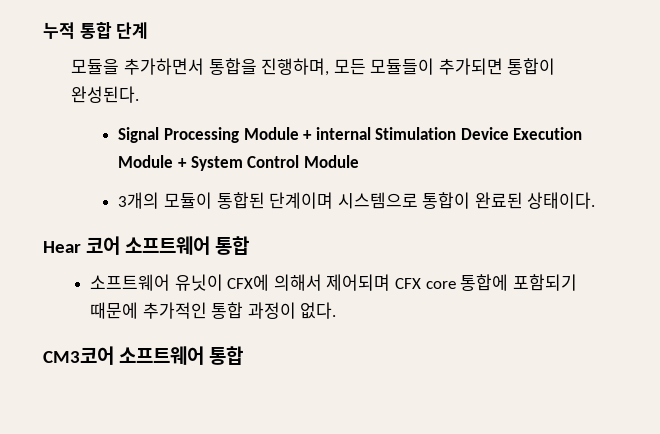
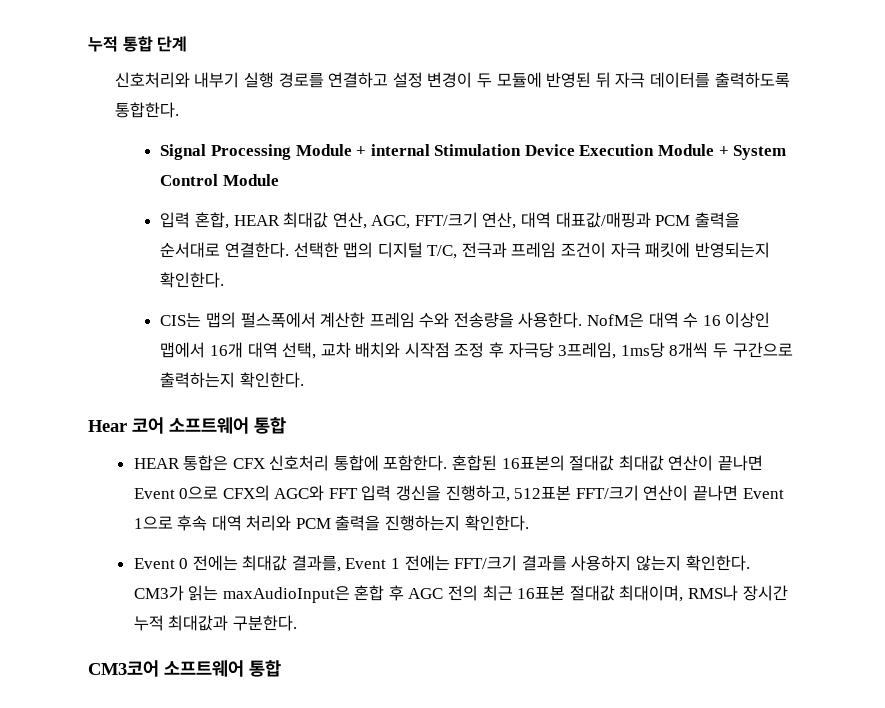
- 모듈을 추가하면서 통합을 진행하며, 모든 모듈들이 추가되면 통합이 완성된다.
+ 신호처리와 내부기 실행 경로를 연결하고 설정 변경이 두 모듈에 반영된 뒤 자극 데이터를 출력하도록 통합한다.
- 3개의 모듈이 통합된 단계이며 시스템으로 통합이 완료된 상태이다.
+ 입력 혼합, HEAR 최대값 연산, AGC, FFT/크기 연산, 대역 대표값/매핑과 PCM 출력을 순서대로 연결한다. 선택한 맵의 디지털 T/C, 전극과 프레임 조건이 자극 패킷에 반영되는지 확인한다.
+ CIS는 맵의 펄스폭에서 계산한 프레임 수와 전송량을 사용한다. NofM은 대역 수 16 이상인 맵에서 16개 대역 선택, 교차 배치와 시작점 조정 후 자극당 3프레임, 1ms당 8개씩 두 구간으로 출력하는지 확인한다.
  Hear 코어 소프트웨어 통합
- 소프트웨어 유닛이 CFX에 의해서 제어되며 CFX core 통합에 포함되기 때문에 추가적인 통합 과정이 없다.
+ HEAR 통합은 CFX 신호처리 통합에 포함한다. 혼합된 16표본의 절대값 최대값 연산이 끝나면 Event 0으로 CFX의 AGC와 FFT 입력 갱신을 진행하고, 512표본 FFT/크기 연산이 끝나면 Event 1으로 후속 대역 처리와 PCM 출력을 진행하는지 확인한다.
+ Event 0 전에는 최대값 결과를, Event 1 전에는 FFT/크기 결과를 사용하지 않는지 확인한다. CM3가 읽는 maxAudioInput은 혼합 후 AGC 전의 최근 16표본 절대값 최대이며, RMS나 장시간 누적 최대값과 구분한다.

